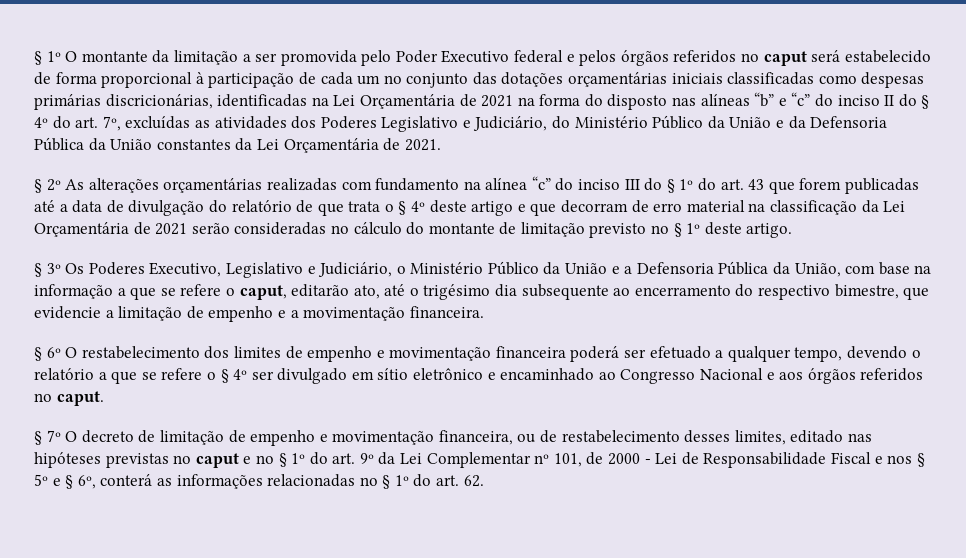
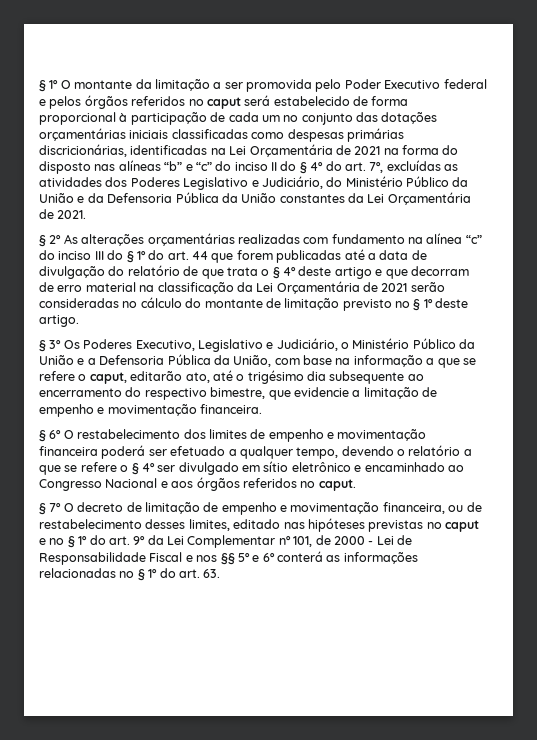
- § 2º As alterações orçamentárias realizadas com fundamento na alínea “c” do inciso III do § 1º do art. 43 que forem publicadas até a data de divulgação do relatório de que trata o § 4º deste artigo e que decorram de erro material na classificação da Lei Orçamentária de 2021 serão consideradas no cálculo do montante de limitação previsto no § 1º deste artigo.
+ § 2º As alterações orçamentárias realizadas com fundamento na alínea “c” do inciso III do § 1º do art. 44 que forem publicadas até a data de divulgação do relatório de que trata o § 4º deste artigo e que decorram de erro material na classificação da Lei Orçamentária de 2021 serão consideradas no cálculo do montante de limitação previsto no § 1º deste artigo.
- § 3º Os Poderes Executivo, Legislativo e Judiciário, o Ministério Público da União e a Defensoria Pública da União, com base na informação a que se refere o caput, editarão ato, até o trigésimo dia subsequente ao encerramento do respectivo bimestre, que evidencie a limitação de empenho e a movimentação financeira.
+ § 3º Os Poderes Executivo, Legislativo e Judiciário, o Ministério Público da União e a Defensoria Pública da União, com base na informação a que se refere o caput, editarão ato, até o trigésimo dia subsequente ao encerramento do respectivo bimestre, que evidencie a limitação de empenho e movimentação financeira.
- § 7º O decreto de limitação de empenho e movimentação financeira, ou de restabelecimento desses limites, editado nas hipóteses previstas no caput e no § 1º do art. 9º da Lei Complementar nº 101, de 2000 - Lei de Responsabilidade Fiscal e nos § 5º e § 6º, conterá as informações relacionadas no § 1º do art. 62.
+ § 7º O decreto de limitação de empenho e movimentação financeira, ou de restabelecimento desses limites, editado nas hipóteses previstas no caput e no § 1º do art. 9º da Lei Complementar nº 101, de 2000 - Lei de Responsabilidade Fiscal e nos §§ 5º e 6º conterá as informações relacionadas no § 1º do art. 63.

